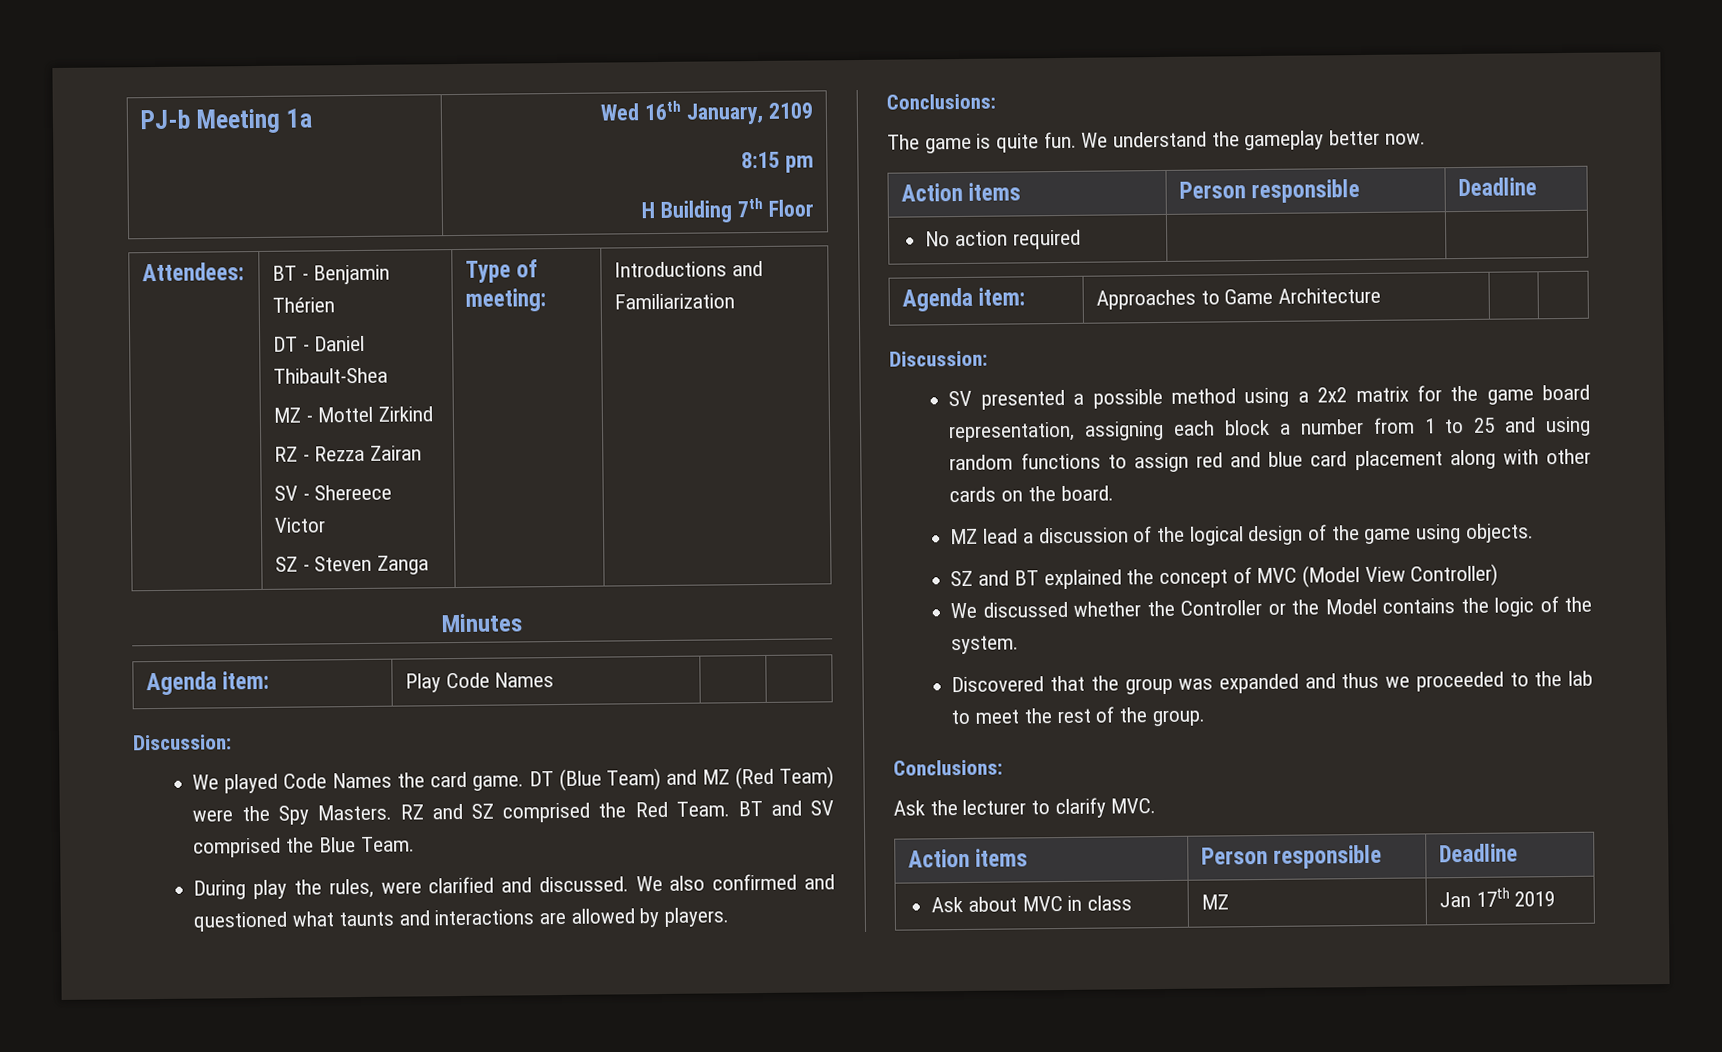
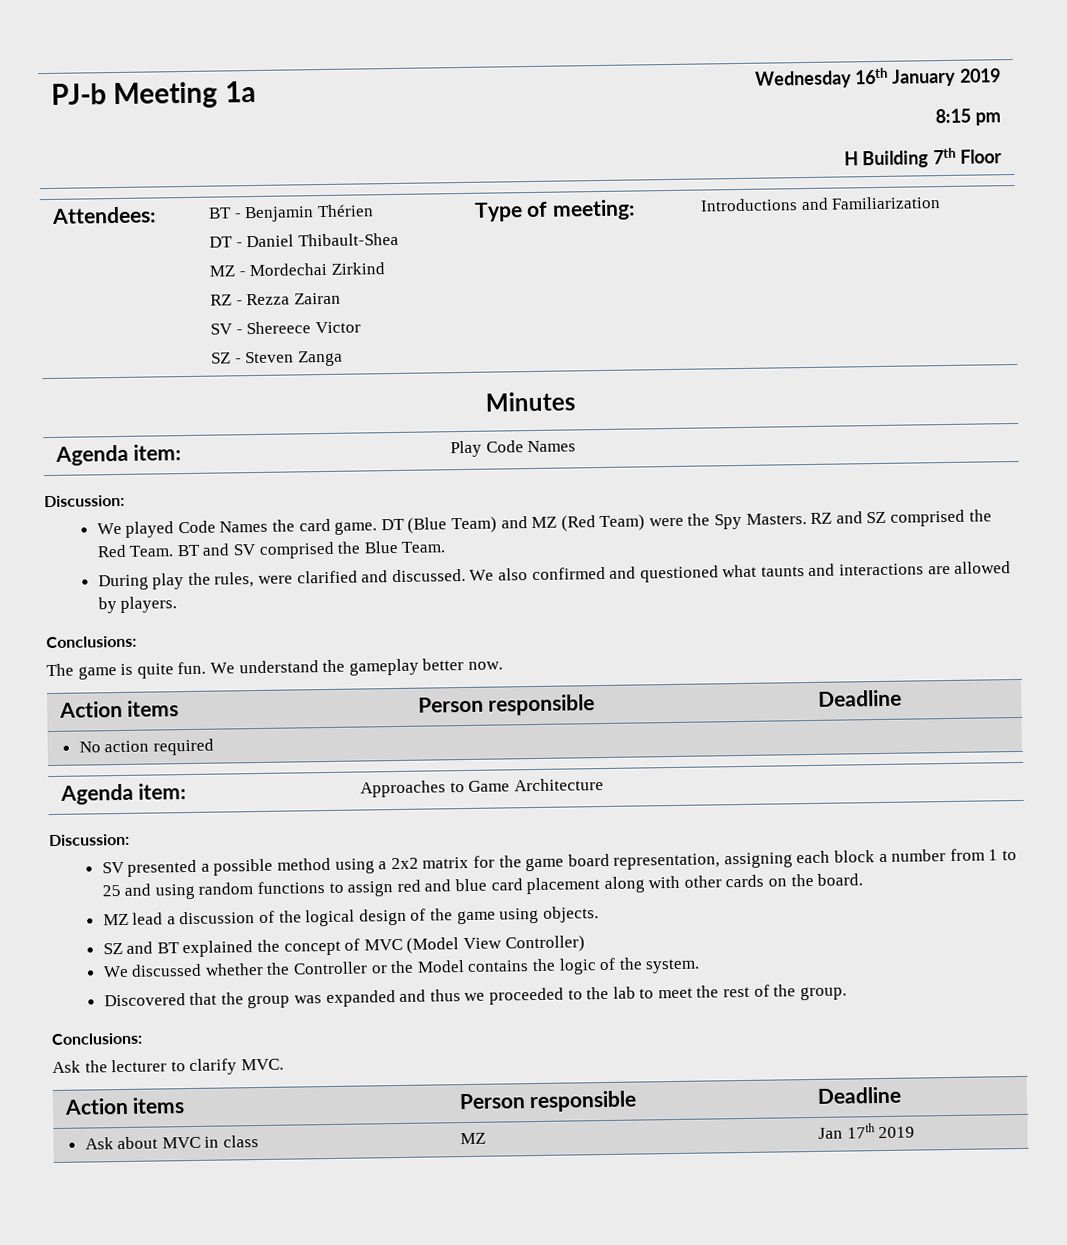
- PJ-b Meeting 1a | Wed 16th January, 2109
+ PJ-b Meeting 1a | Wednesday 16th January 2019
  Attendees: | BT - Benjamin Thérien
  DT - Daniel Thibault-Shea
- MZ - Mottel Zirkind
+ MZ - Mordechai Zirkind

